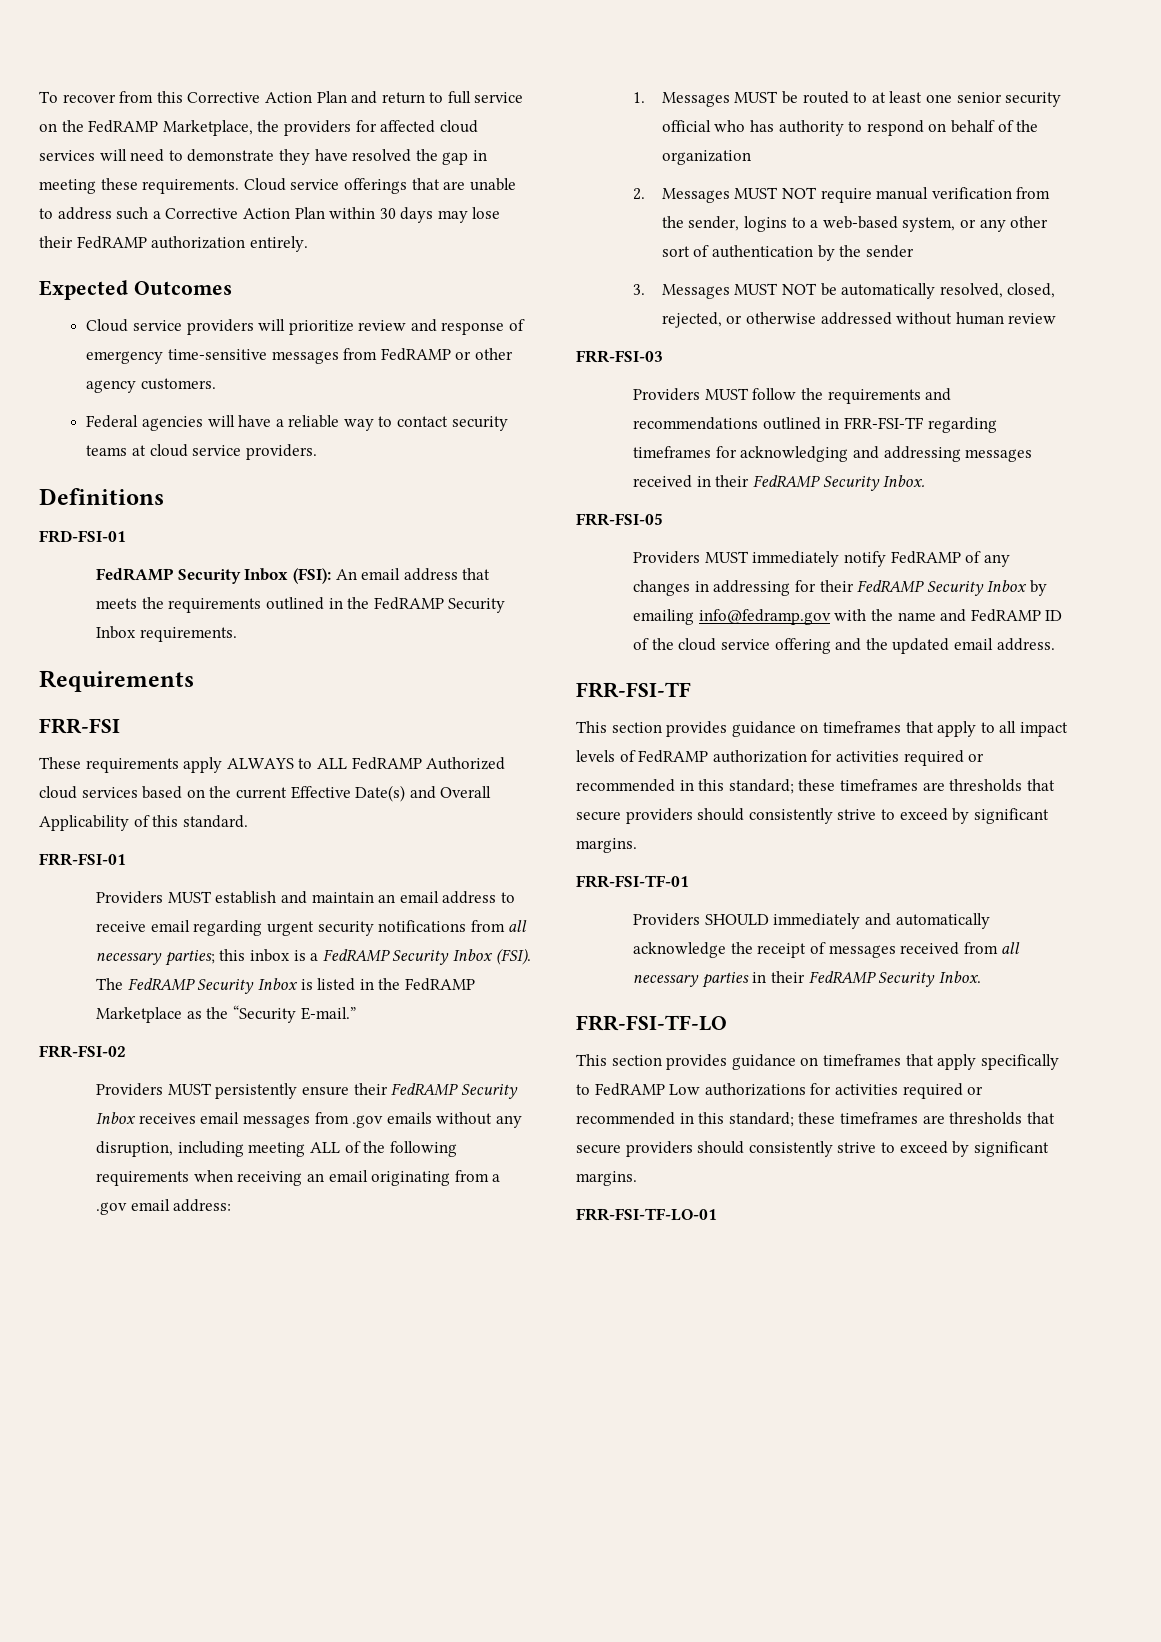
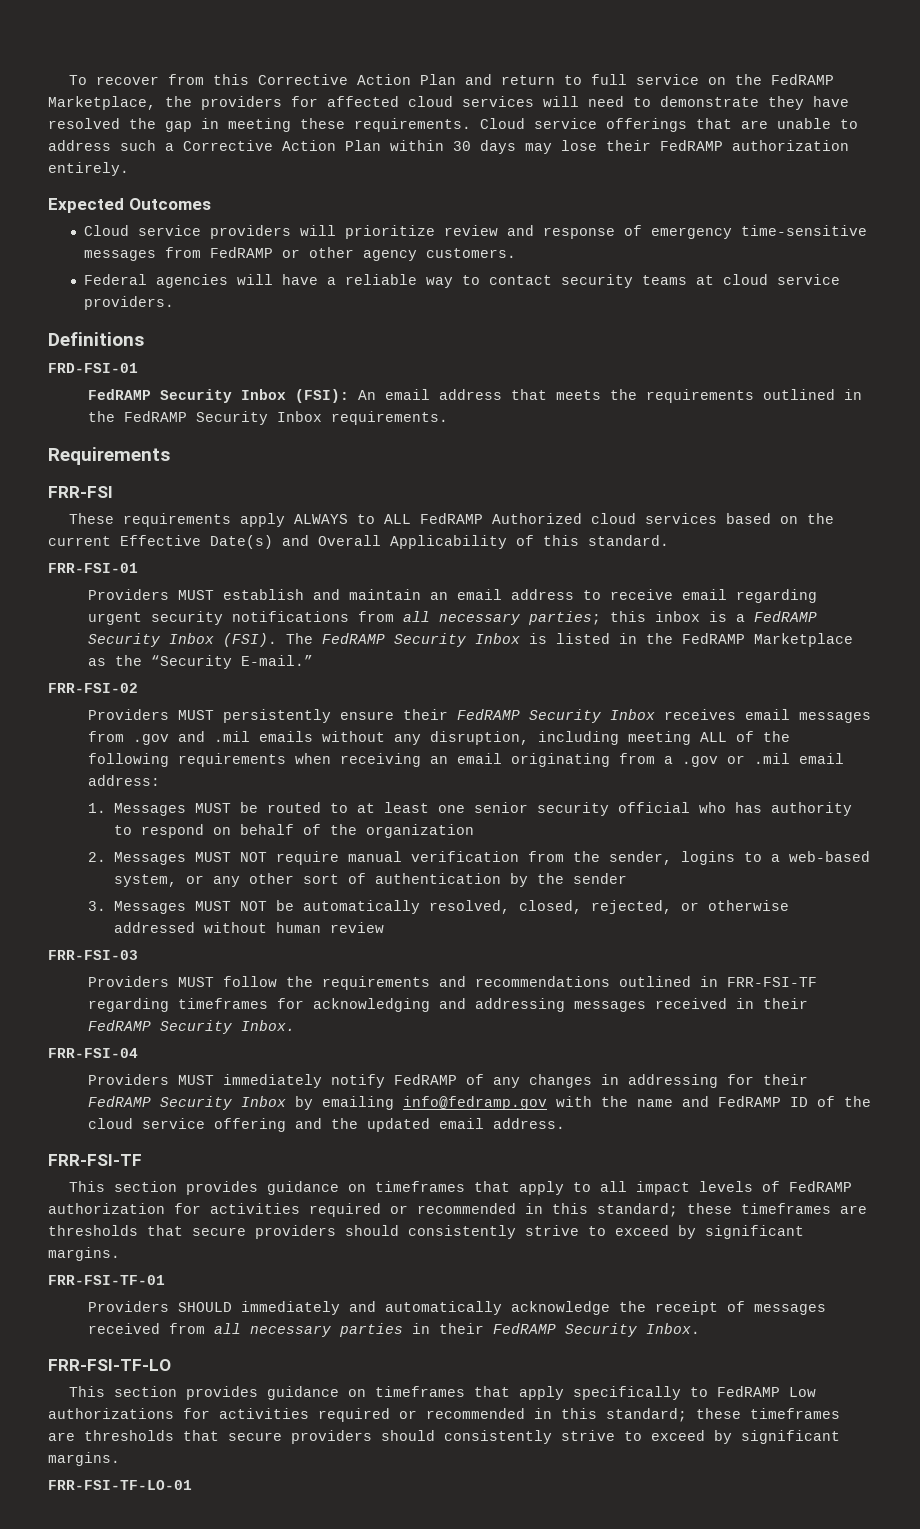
- Providers MUST persistently ensure their FedRAMP Security Inbox receives email messages from .gov emails without any disruption, including meeting ALL of the following requirements when receiving an email originating from a .gov email address:
+ Providers MUST persistently ensure their FedRAMP Security Inbox receives email messages from .gov and .mil emails without any disruption, including meeting ALL of the following requirements when receiving an email originating from a .gov or .mil email address:
- FRR-FSI-05
+ FRR-FSI-04

